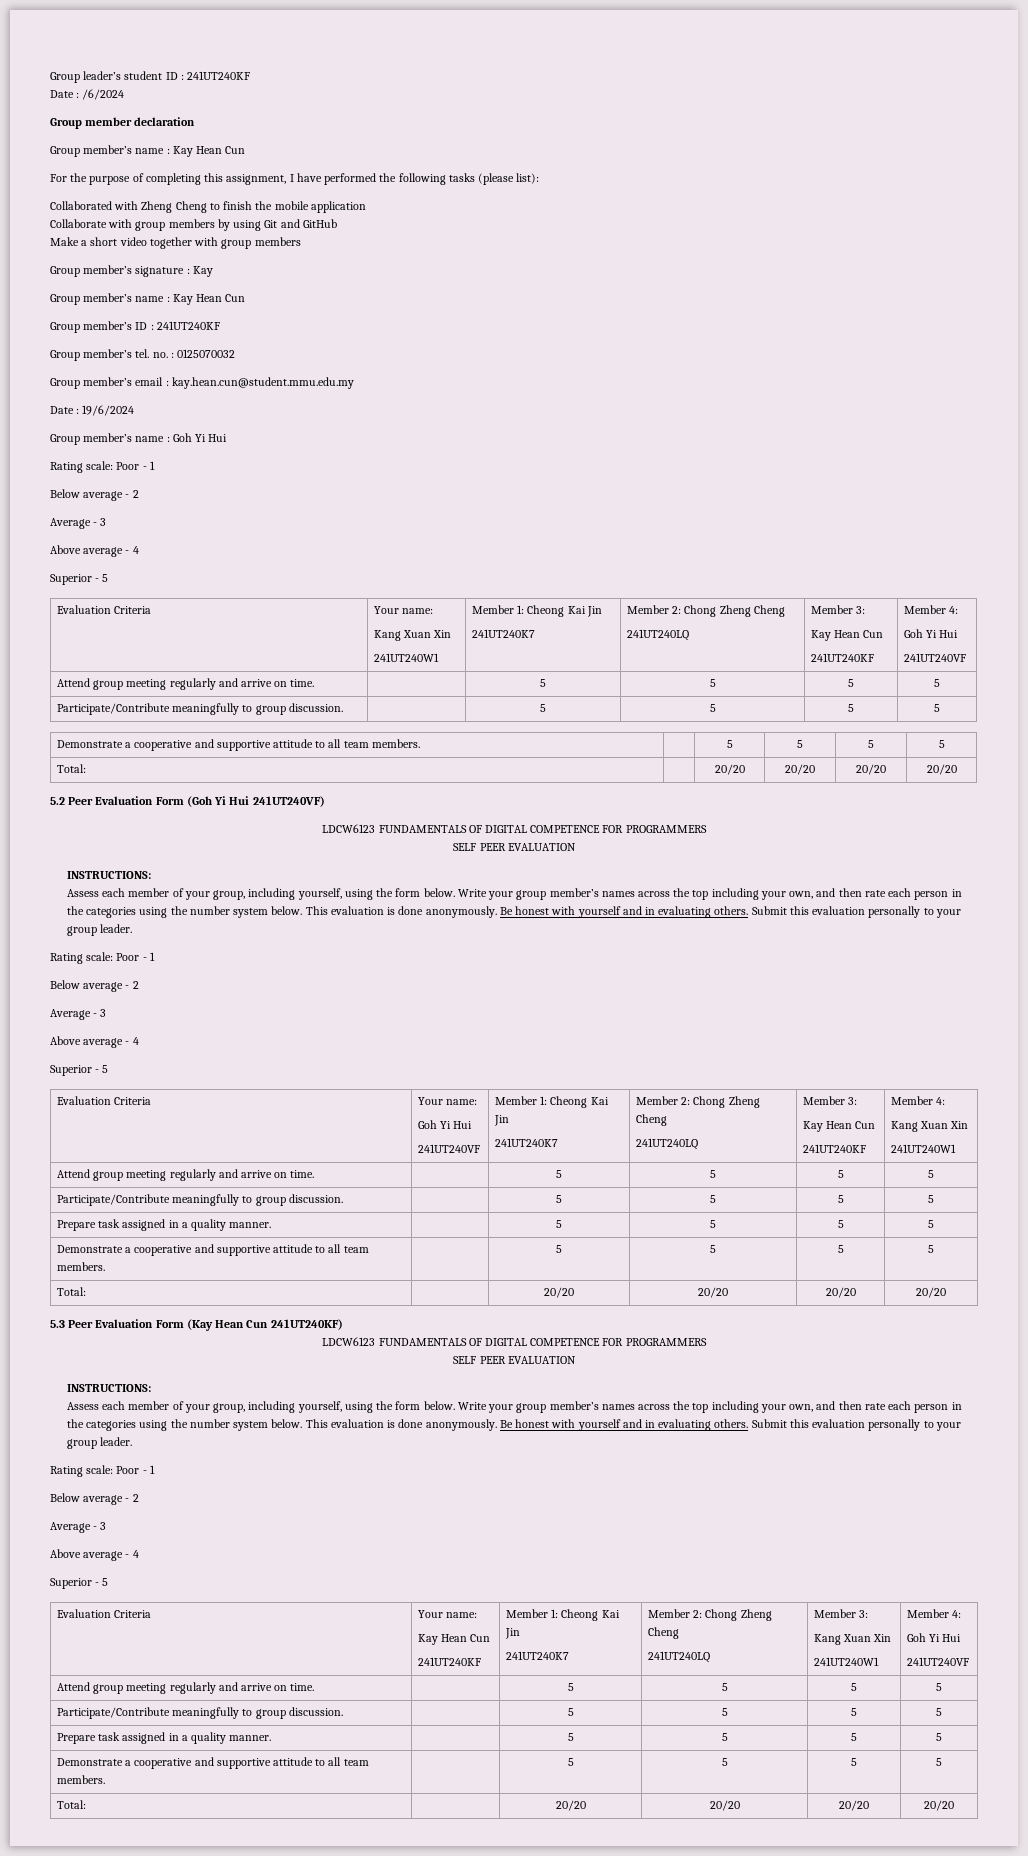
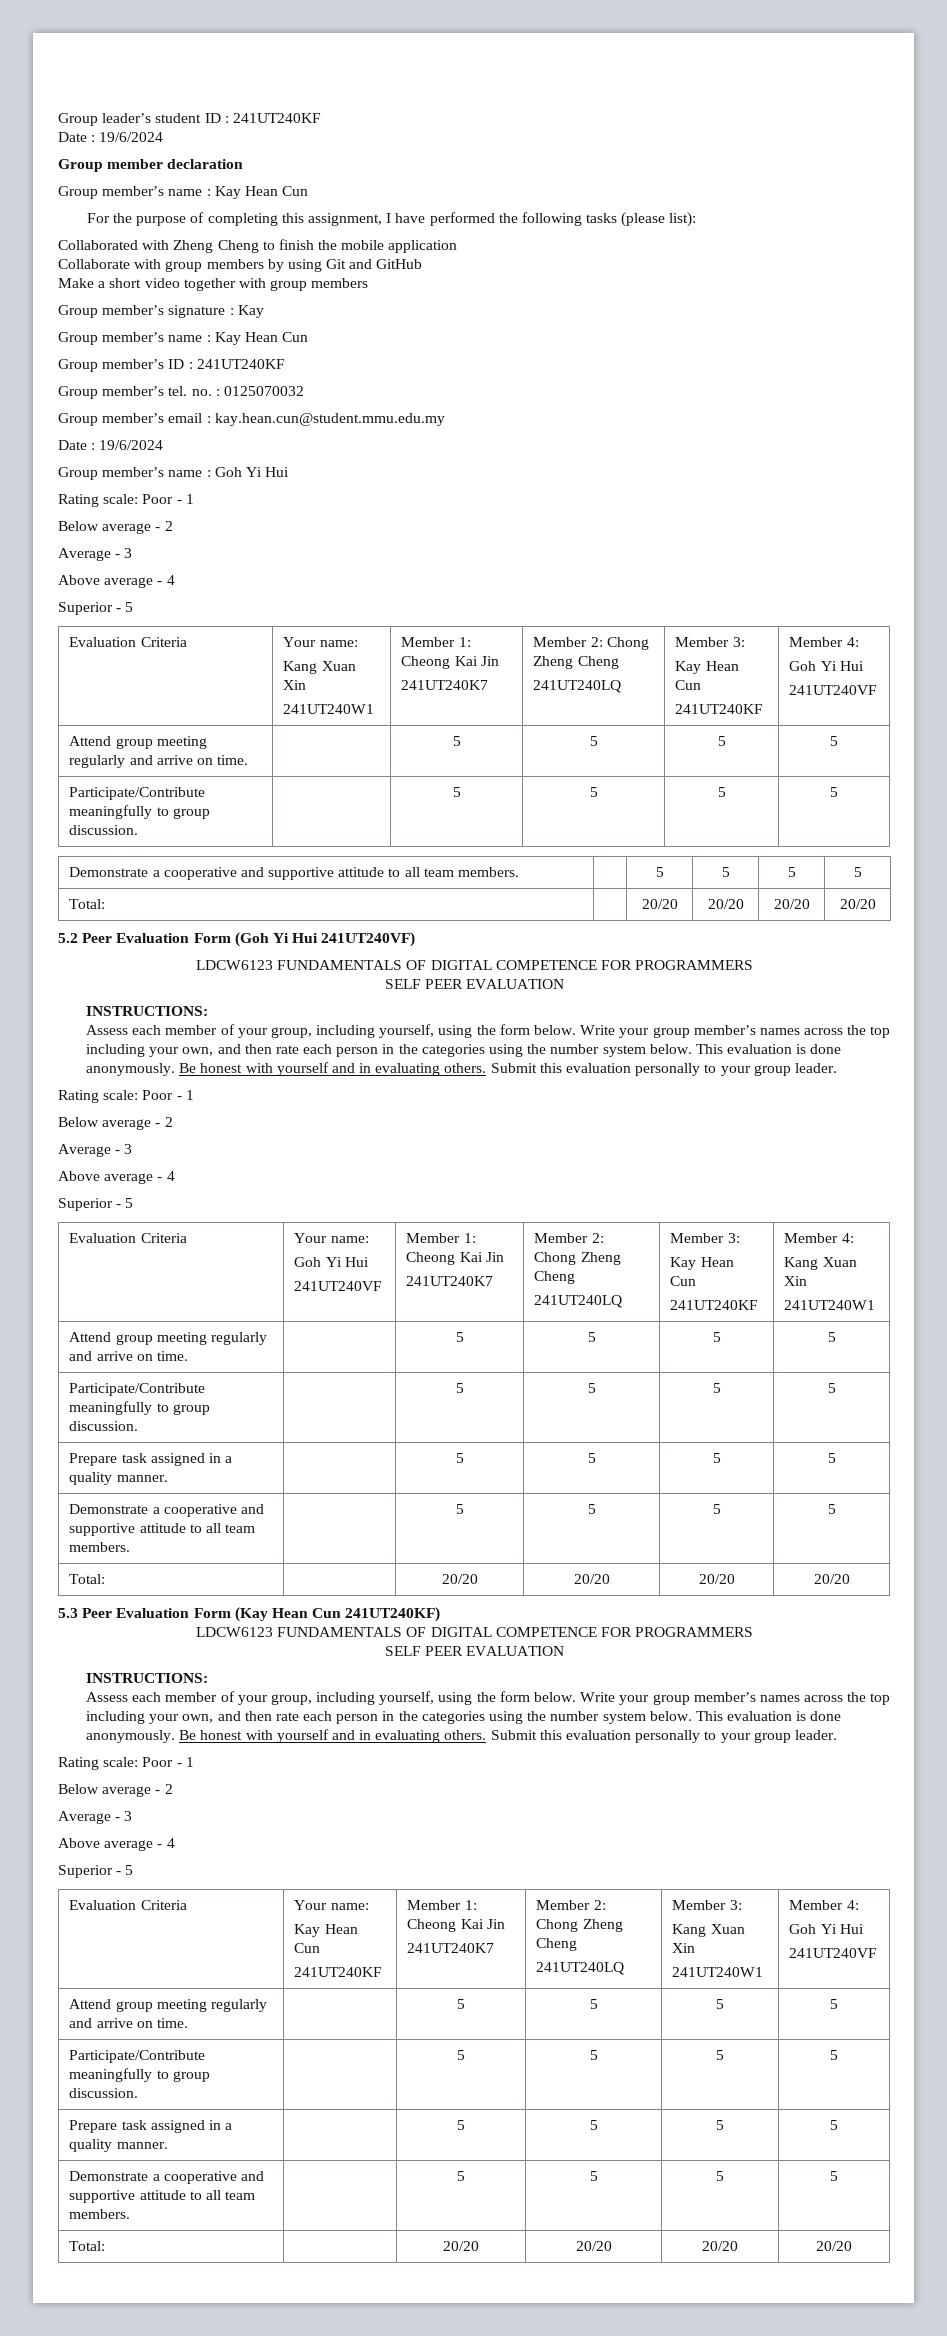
  Group leader’s student ID : 241UT240KF
- Date : /6/2024
+ Date : 19/6/2024

